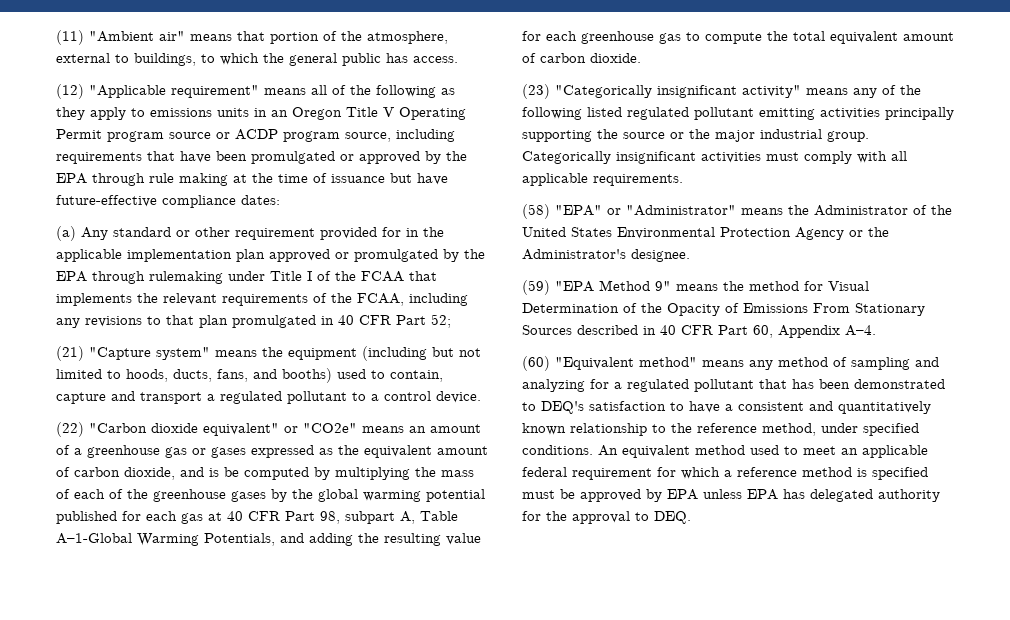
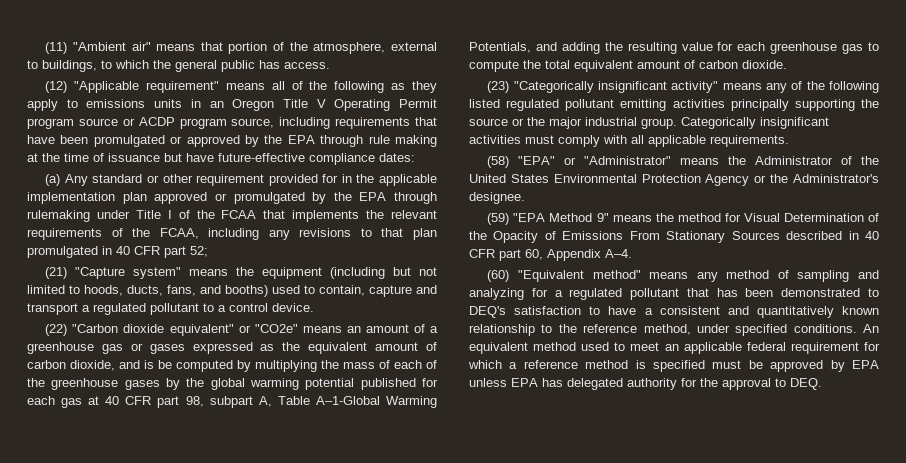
- (a) Any standard or other requirement provided for in the applicable implementation plan approved or promulgated by the EPA through rulemaking under Title I of the FCAA that implements the relevant requirements of the FCAA, including any revisions to that plan promulgated in 40 CFR Part 52;
+ (a) Any standard or other requirement provided for in the applicable implementation plan approved or promulgated by the EPA through rulemaking under Title I of the FCAA that implements the relevant requirements of the FCAA, including any revisions to that plan promulgated in 40 CFR part 52;
- (22) "Carbon dioxide equivalent" or "CO2e" means an amount of a greenhouse gas or gases expressed as the equivalent amount of carbon dioxide, and is be computed by multiplying the mass of each of the greenhouse gases by the global warming potential published for each gas at 40 CFR Part 98, subpart A, Table A–1-Global Warming Potentials, and adding the resulting value for each greenhouse gas to compute the total equivalent amount of carbon dioxide.
+ (22) "Carbon dioxide equivalent" or "CO2e" means an amount of a greenhouse gas or gases expressed as the equivalent amount of carbon dioxide, and is be computed by multiplying the mass of each of the greenhouse gases by the global warming potential published for each gas at 40 CFR part 98, subpart A, Table A–1-Global Warming Potentials, and adding the resulting value for each greenhouse gas to compute the total equivalent amount of carbon dioxide.
- (59) "EPA Method 9" means the method for Visual Determination of the Opacity of Emissions From Stationary Sources described in 40 CFR Part 60, Appendix A–4.
+ (59) "EPA Method 9" means the method for Visual Determination of the Opacity of Emissions From Stationary Sources described in 40 CFR part 60, Appendix A–4.

